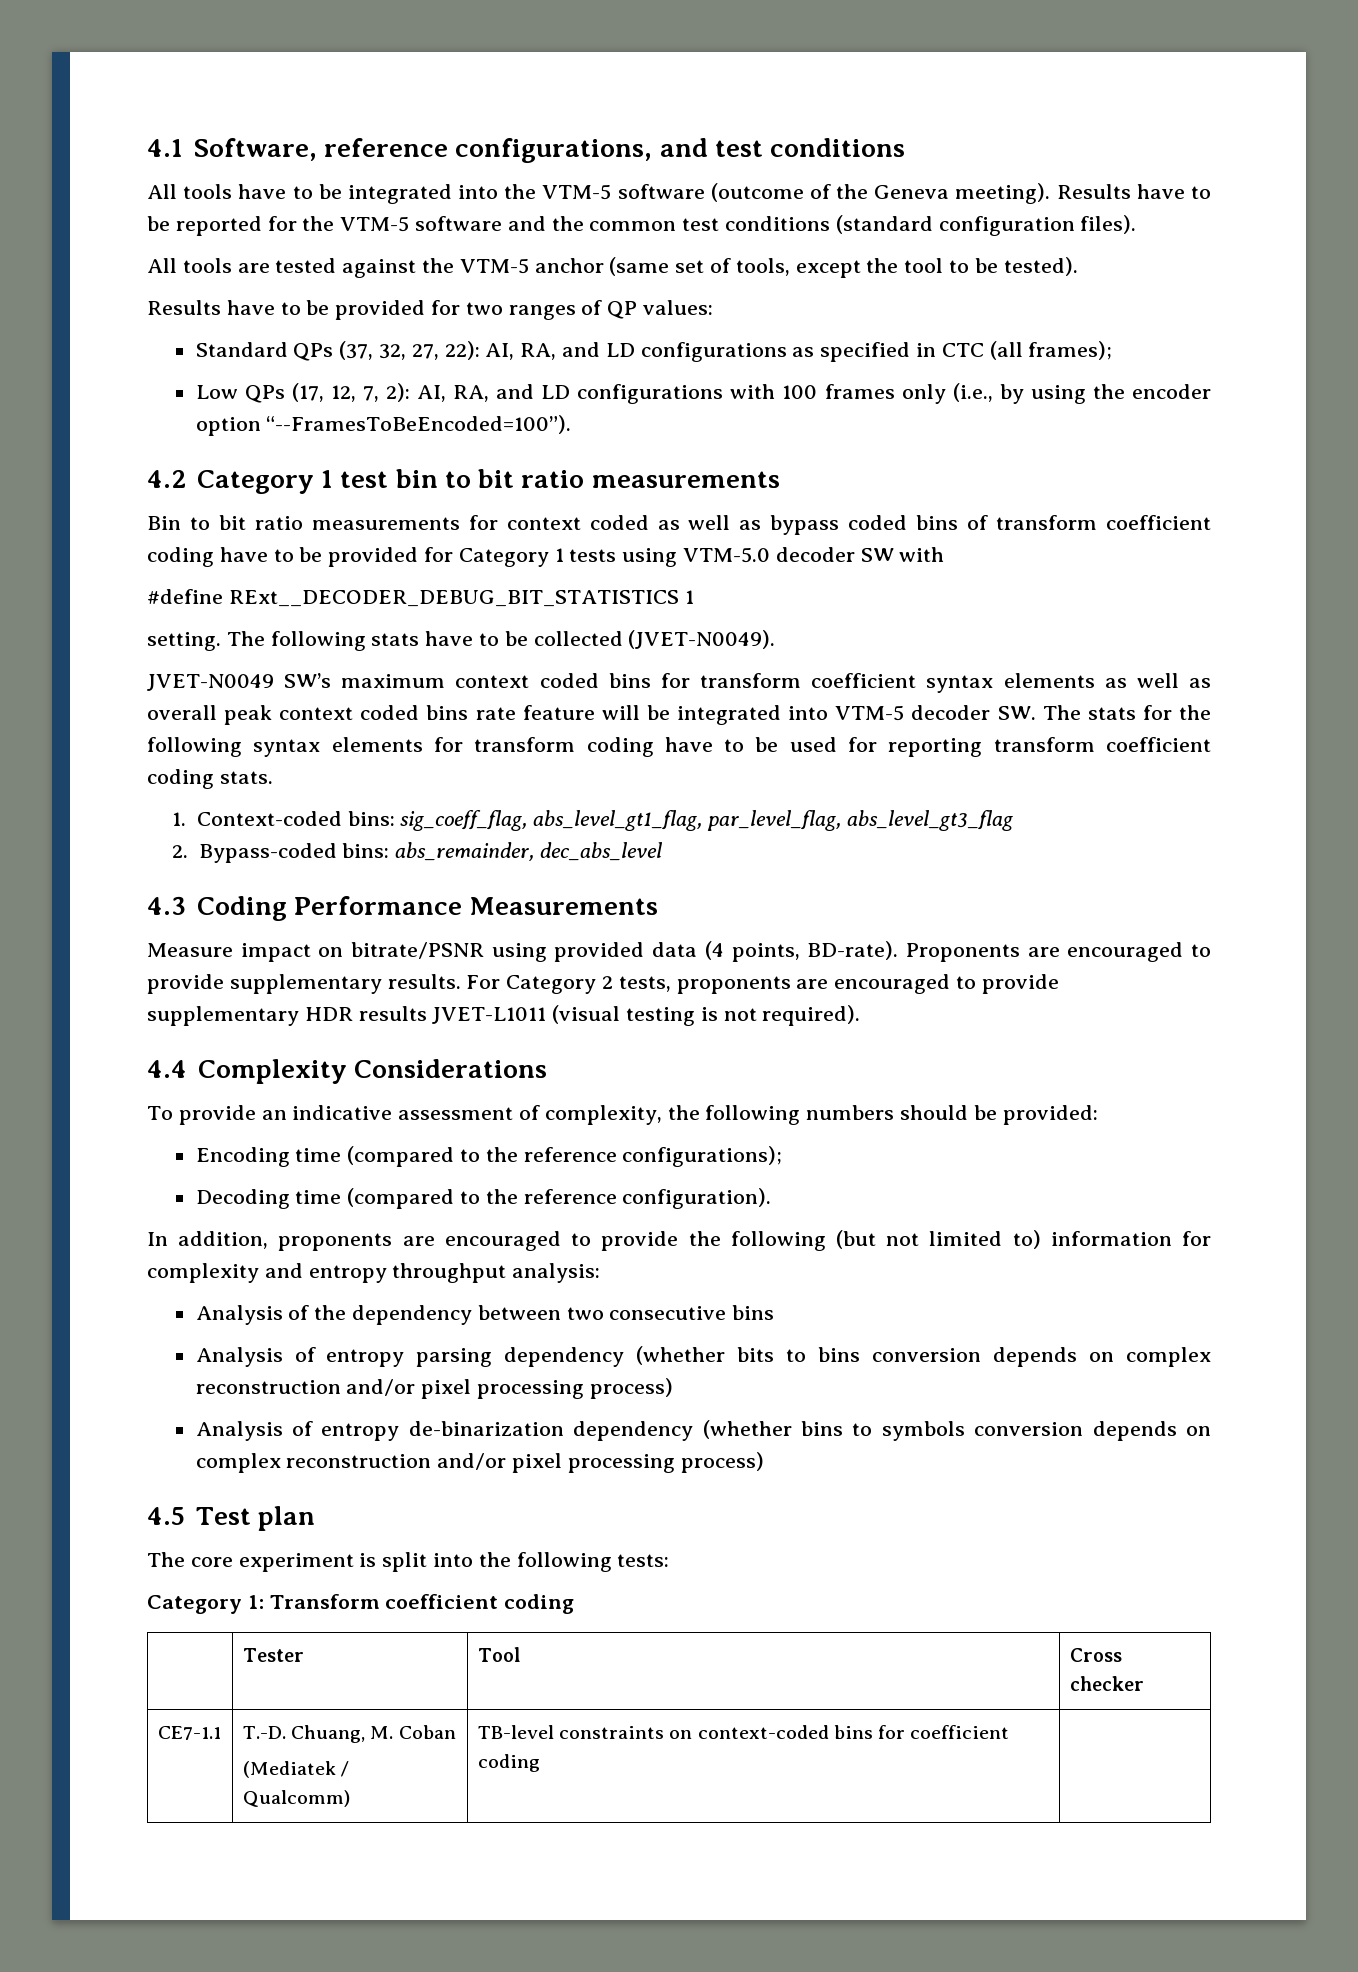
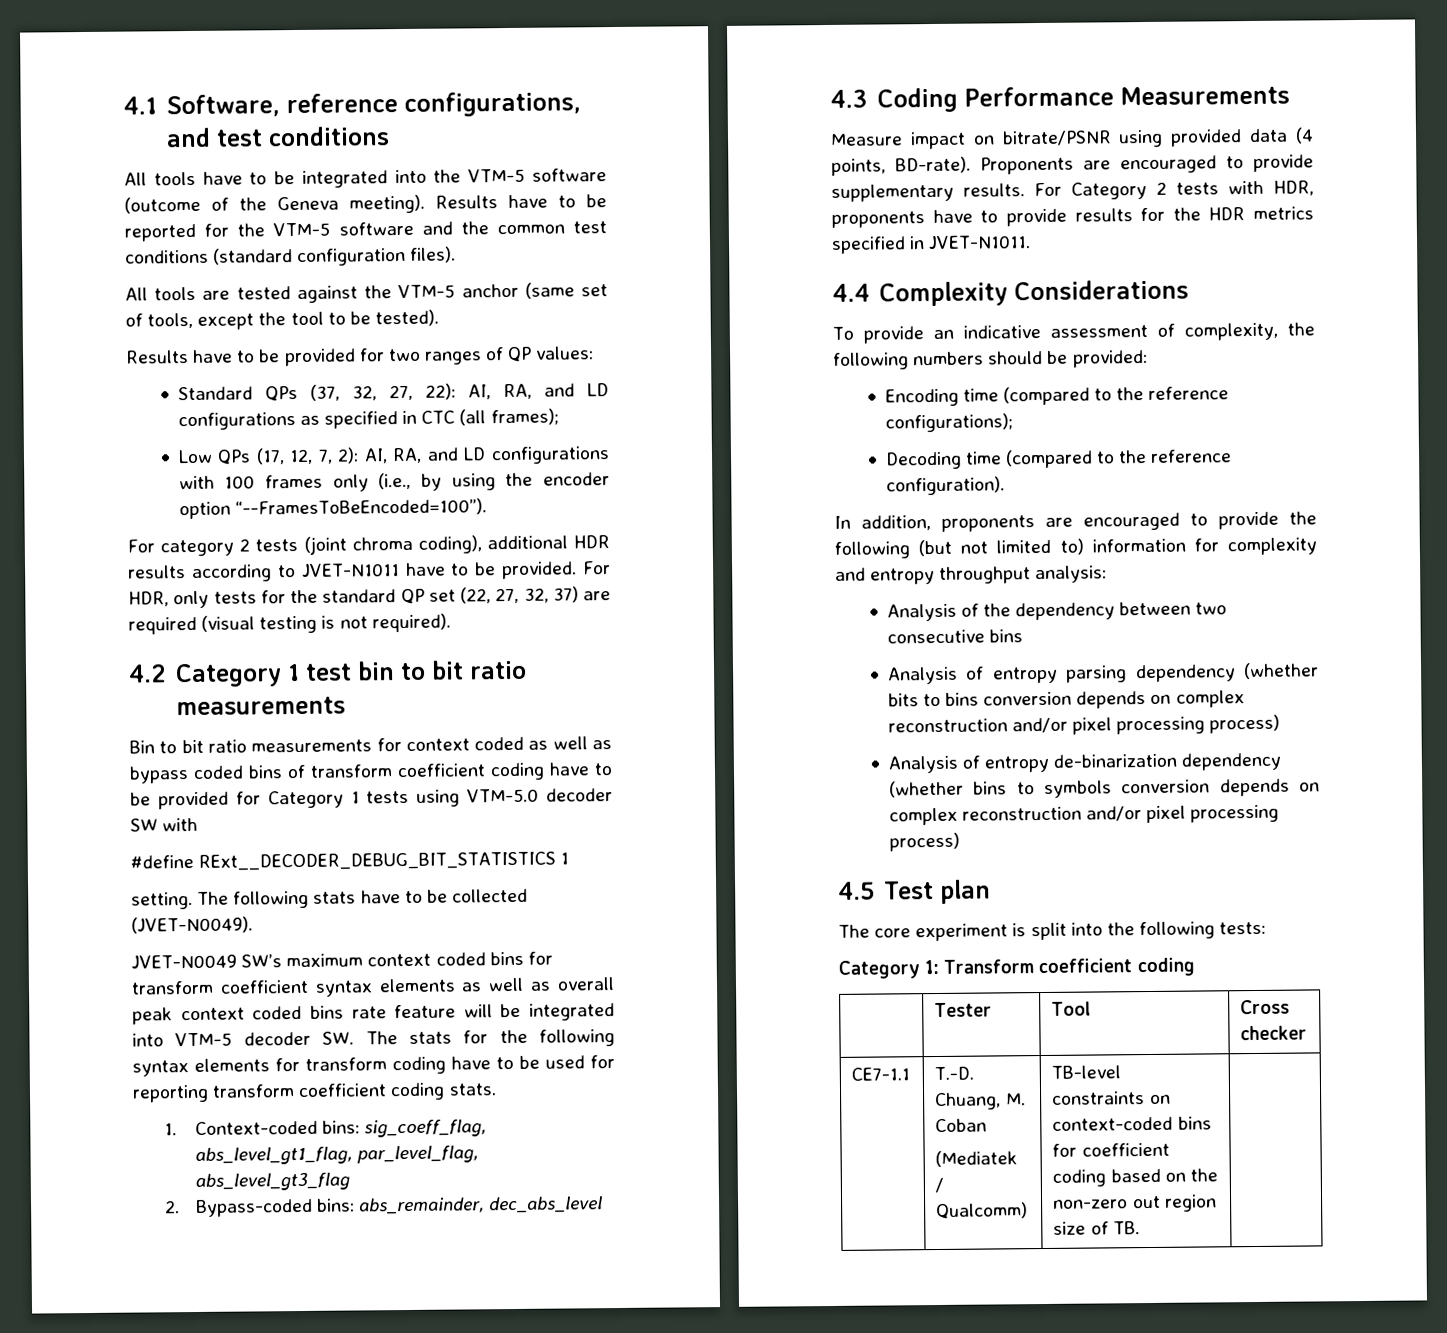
+ For category 2 tests (joint chroma coding), additional HDR results according to JVET-N1011 have to be provided. For HDR, only tests for the standard QP set (22, 27, 32, 37) are required (visual testing is not required).
- For Category 2 tests, proponents are encouraged to provide supplementary HDR results JVET-L1011 (visual testing is not required).
+ For Category 2 tests with HDR, proponents have to provide results for the HDR metrics specified in JVET-N1011.
  CE7-1.1 | T.-D. Chuang, M. Coban
- (Mediatek / Qualcomm) | TB-level constraints on context-coded bins for coefficient coding |
+ (Mediatek / Qualcomm) | TB-level constraints on context-coded bins for coefficient coding based on the non-zero out region size of TB. |

